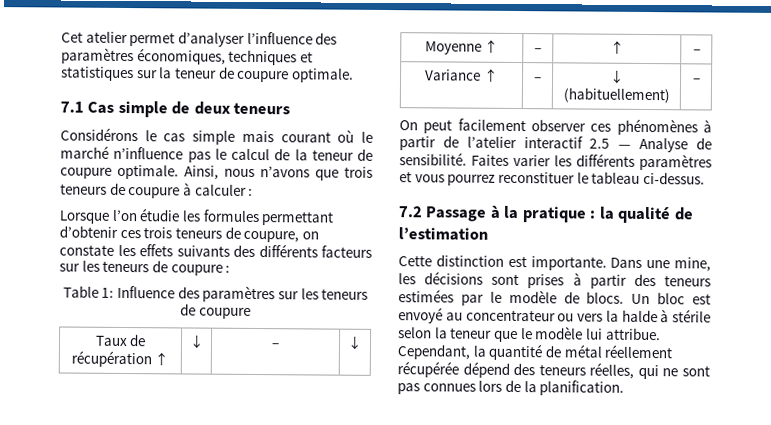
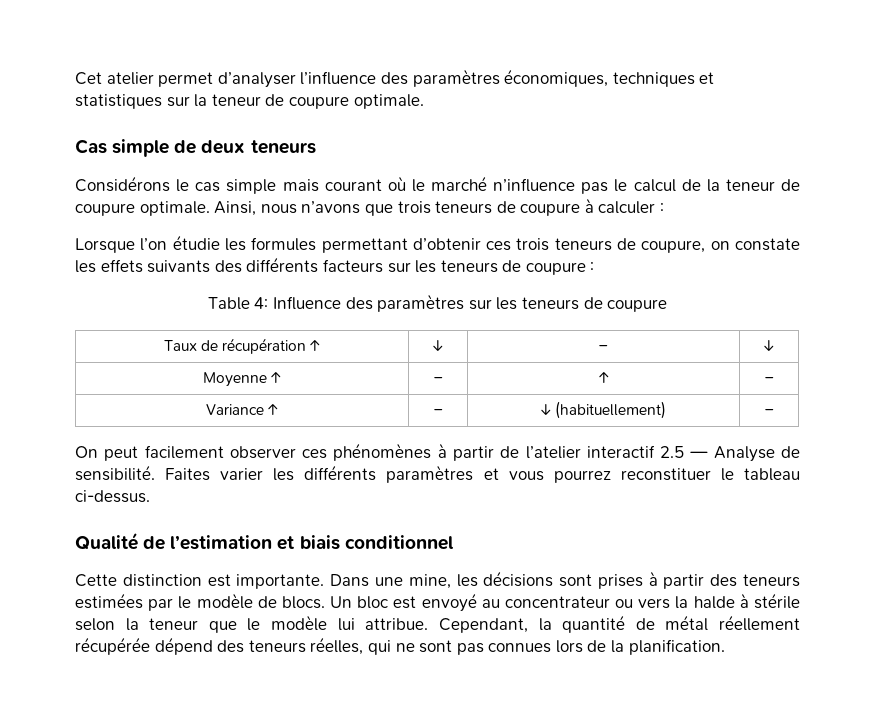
- 7.1 Cas simple de deux teneurs
+ Cas simple de deux teneurs
- Table 1: Influence des paramètres sur les teneurs de coupure
+ Table 4: Influence des paramètres sur les teneurs de coupure
- 7.2 Passage à la pratique : la qualité de l’estimation
+ Qualité de l’estimation et biais conditionnel

